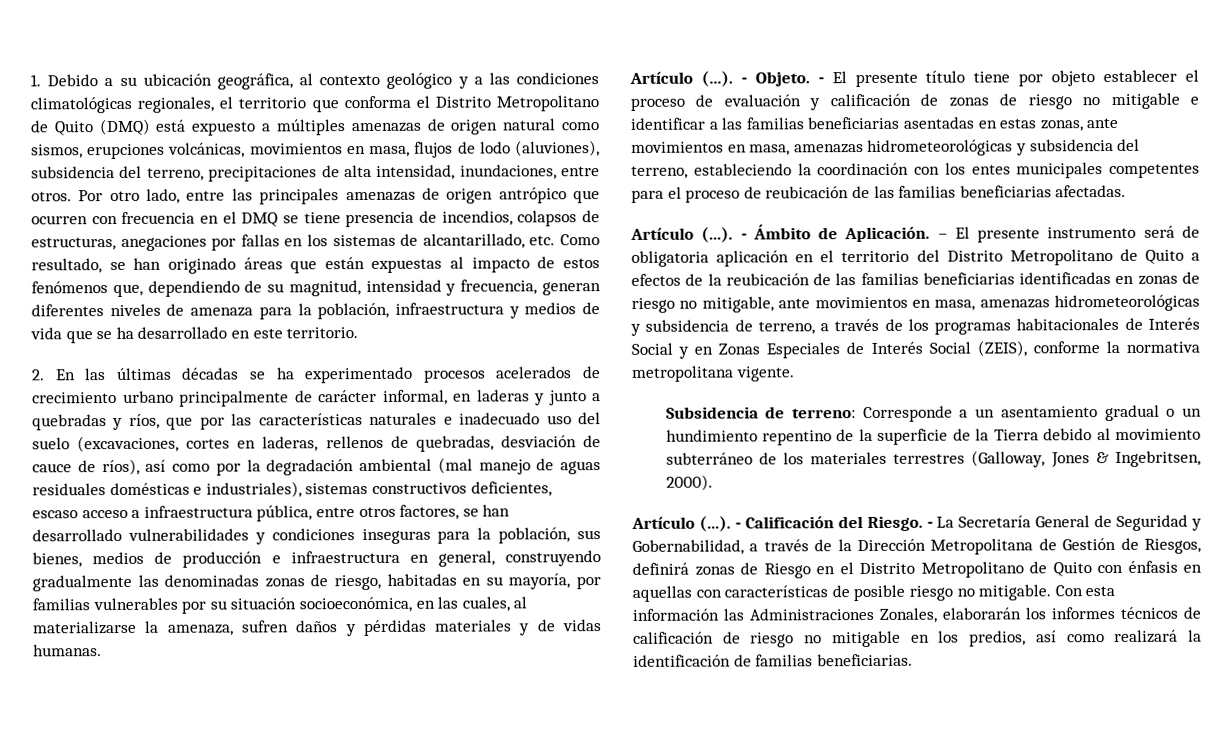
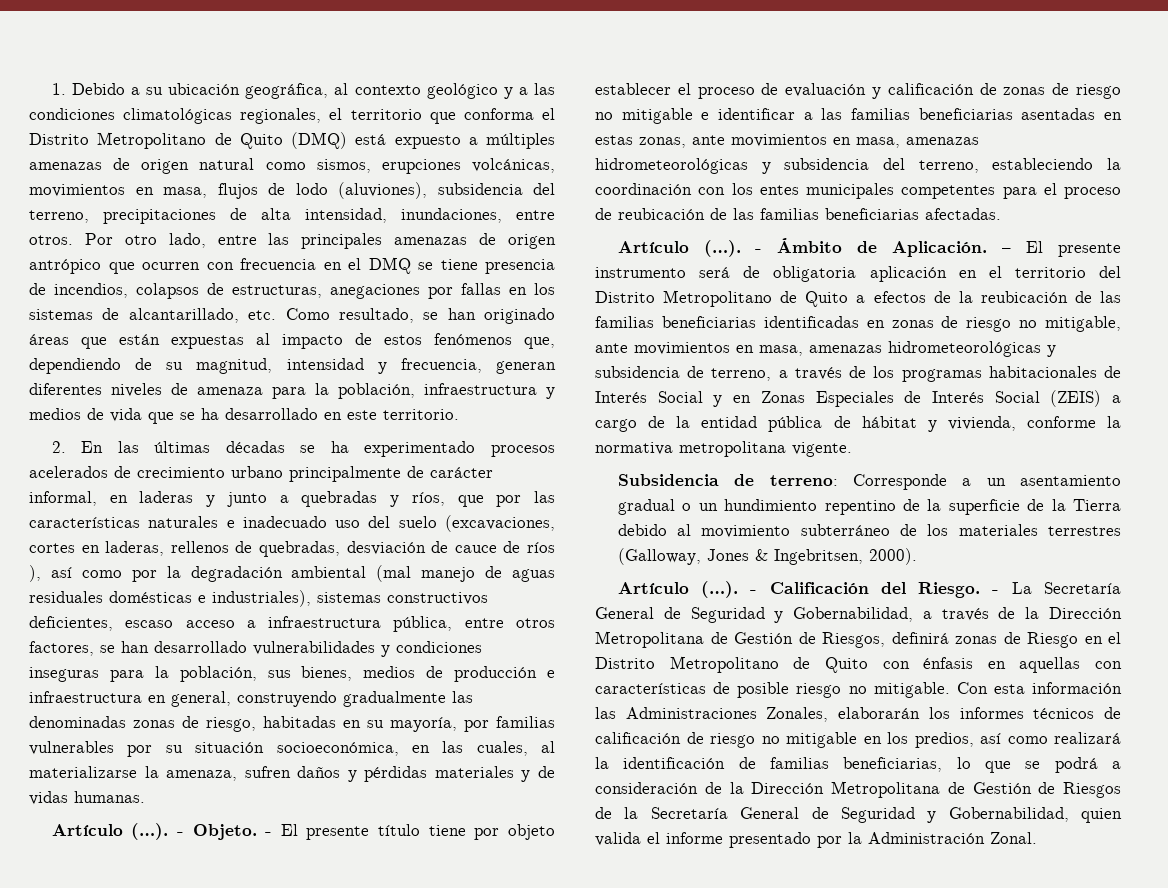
- 2. En las últimas décadas se ha experimentado procesos acelerados de crecimiento urbano principalmente de carácter informal, en laderas y junto a quebradas y ríos, que por las características naturales e inadecuado uso del suelo (excavaciones, cortes en laderas, rellenos de quebradas, desviación de cauce de ríos), así como por la degradación ambiental (mal manejo de aguas residuales domésticas e industriales), sistemas constructivos deficientes, escaso acceso a infraestructura pública, entre otros factores, se han desarrollado vulnerabilidades y condiciones inseguras para la población, sus bienes, medios de producción e infraestructura en general, construyendo gradualmente las denominadas zonas de riesgo, habitadas en su mayoría, por familias vulnerables por su situación socioeconómica, en las cuales, al materializarse la amenaza, sufren daños y pérdidas materiales y de vidas humanas.
+ 2. En las últimas décadas se ha experimentado procesos acelerados de crecimiento urbano principalmente de carácter informal, en laderas y junto a quebradas y ríos, que por las características naturales e inadecuado uso del suelo (excavaciones, cortes en laderas, rellenos de quebradas, desviación de cauce de ríos ), así como por la degradación ambiental (mal manejo de aguas residuales domésticas e industriales), sistemas constructivos deficientes, escaso acceso a infraestructura pública, entre otros factores, se han desarrollado vulnerabilidades y condiciones inseguras para la población, sus bienes, medios de producción e infraestructura en general, construyendo gradualmente las denominadas zonas de riesgo, habitadas en su mayoría, por familias vulnerables por su situación socioeconómica, en las cuales, al materializarse la amenaza, sufren daños y pérdidas materiales y de vidas humanas.
- – El presente instrumento será de obligatoria aplicación en el territorio del Distrito Metropolitano de Quito a efectos de la reubicación de las familias beneficiarias identificadas en zonas de riesgo no mitigable, ante movimientos en masa, amenazas hidrometeorológicas y subsidencia de terreno, a través de los programas habitacionales de Interés Social y en Zonas Especiales de Interés Social (ZEIS), conforme la normativa metropolitana vigente.
+ – El presente instrumento será de obligatoria aplicación en el territorio del Distrito Metropolitano de Quito a efectos de la reubicación de las familias beneficiarias identificadas en zonas de riesgo no mitigable, ante movimientos en masa, amenazas hidrometeorológicas y subsidencia de terreno, a través de los programas habitacionales de Interés Social y en Zonas Especiales de Interés Social (ZEIS) a cargo de la entidad pública de hábitat y vivienda, conforme la normativa metropolitana vigente.
- Con esta información las Administraciones Zonales, elaborarán los informes técnicos de calificación de riesgo no mitigable en los predios, así como realizará la identificación de familias beneficiarias.
+ Con esta información las Administraciones Zonales, elaborarán los informes técnicos de calificación de riesgo no mitigable en los predios, así como realizará la identificación de familias beneficiarias, lo que se podrá a consideración de la Dirección Metropolitana de Gestión de Riesgos de la Secretaría General de Seguridad y Gobernabilidad, quien valida el informe presentado por la Administración Zonal.

